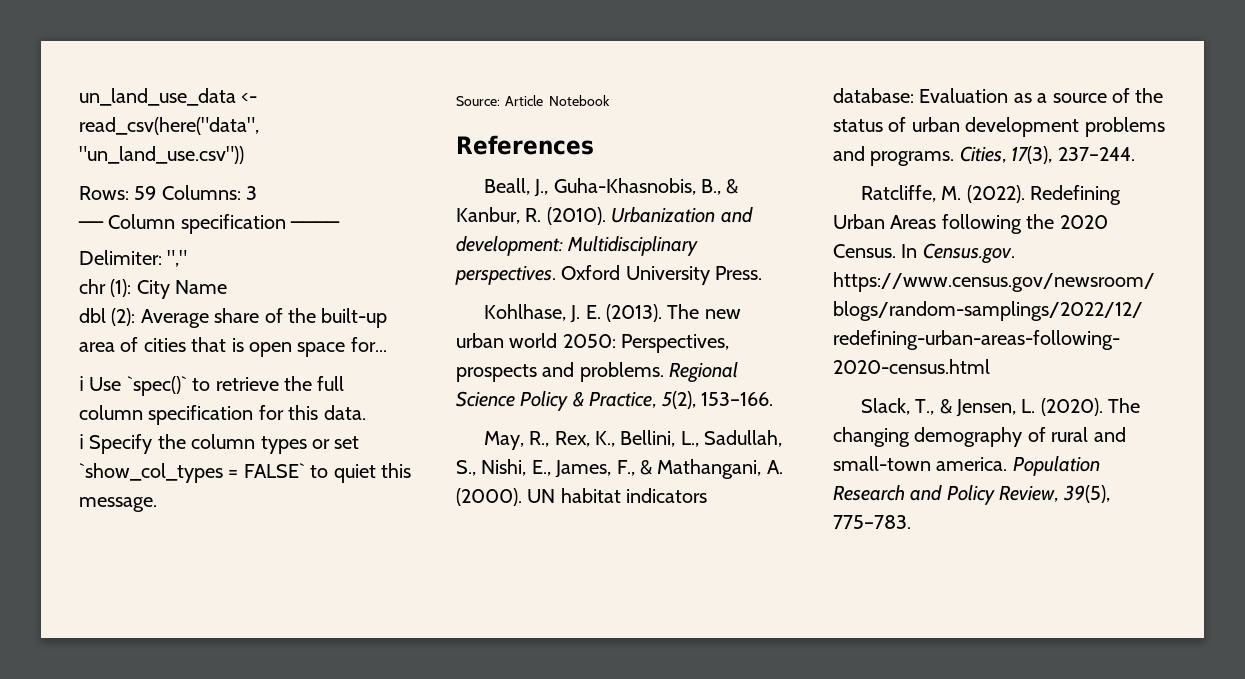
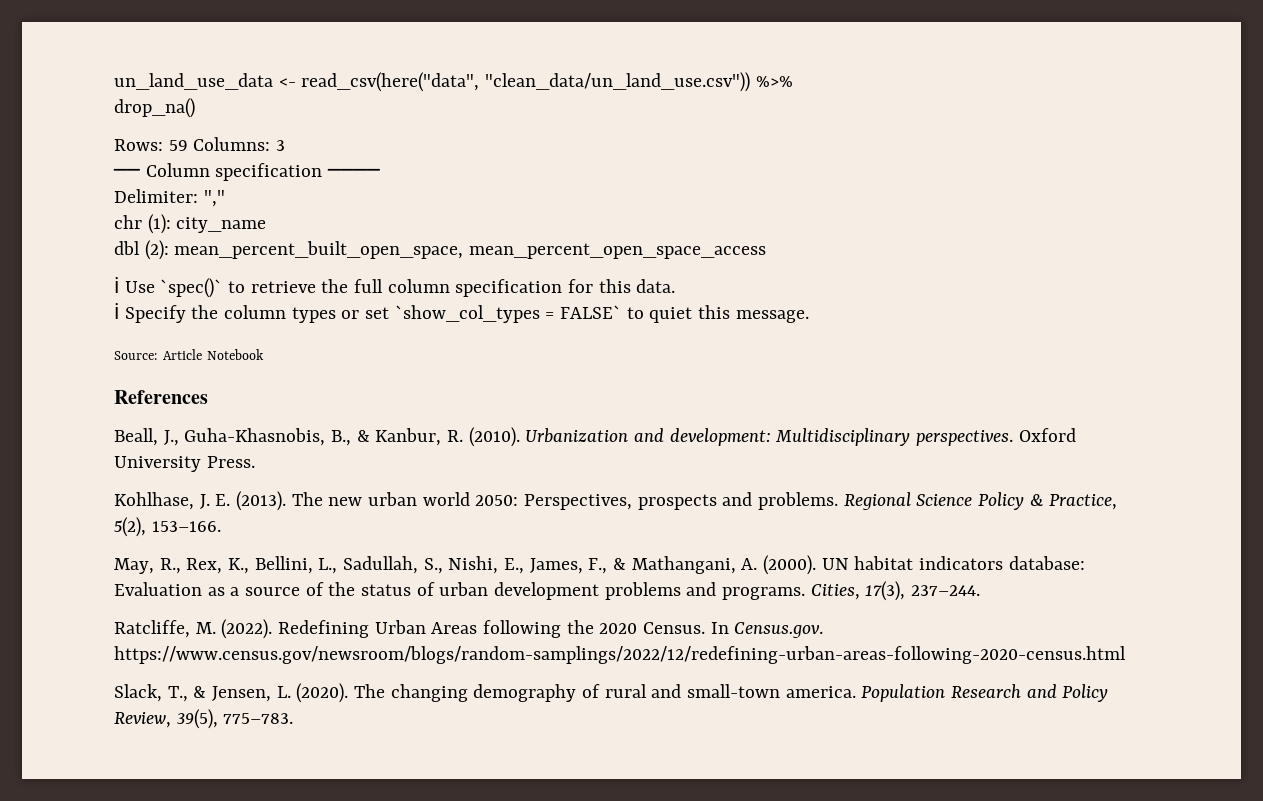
- un_land_use_data <- read_csv(here("data", "un_land_use.csv"))
+ un_land_use_data <- read_csv(here("data", "clean_data/un_land_use.csv")) %>%
+ drop_na()
- chr (1): City Name
+ chr (1): city_name
- dbl (2): Average share of the built-up area of cities that is open space for...
+ dbl (2): mean_percent_built_open_space, mean_percent_open_space_access

